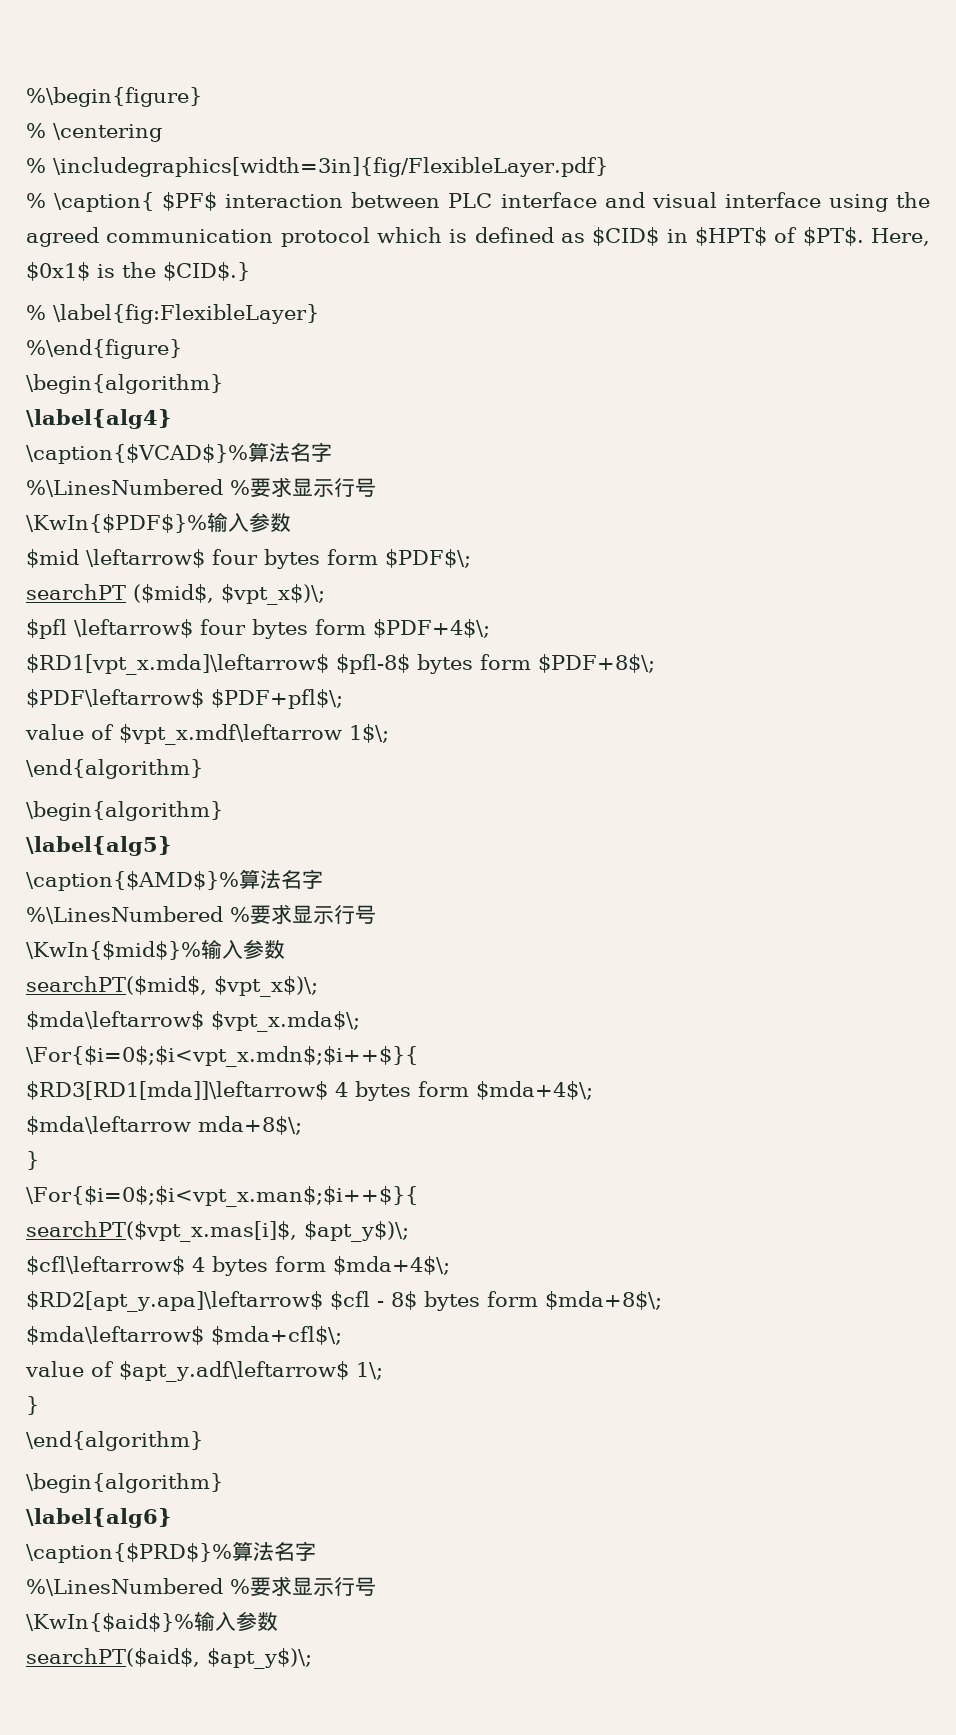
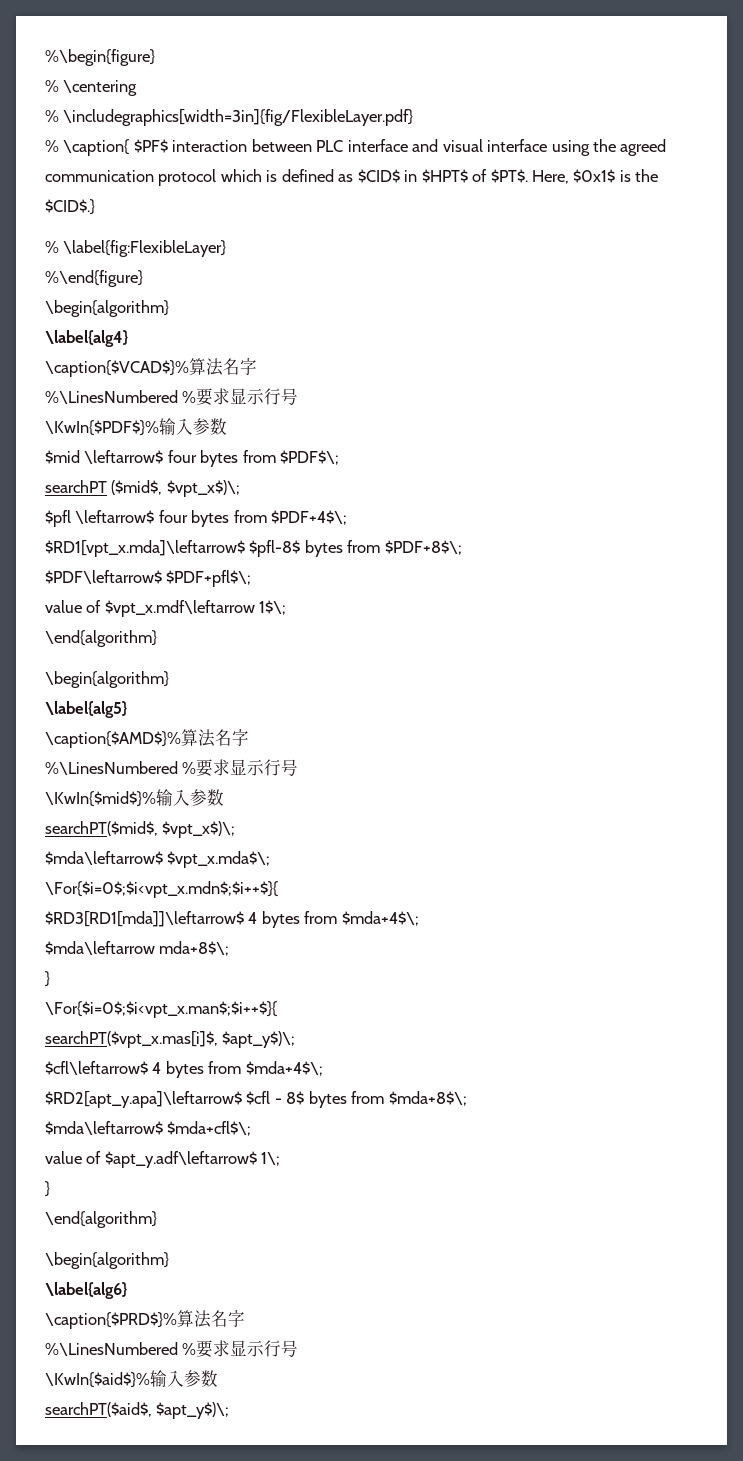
- $mid \leftarrow$ four bytes form $PDF$\;
+ $mid \leftarrow$ four bytes from $PDF$\;
- $pfl \leftarrow$ four bytes form $PDF+4$\;
+ $pfl \leftarrow$ four bytes from $PDF+4$\;
- $RD1[vpt_x.mda]\leftarrow$ $pfl-8$ bytes form $PDF+8$\;
+ $RD1[vpt_x.mda]\leftarrow$ $pfl-8$ bytes from $PDF+8$\;
- $RD3[RD1[mda]]\leftarrow$ 4 bytes form $mda+4$\;
+ $RD3[RD1[mda]]\leftarrow$ 4 bytes from $mda+4$\;
- $cfl\leftarrow$ 4 bytes form $mda+4$\;
+ $cfl\leftarrow$ 4 bytes from $mda+4$\;
- $RD2[apt_y.apa]\leftarrow$ $cfl - 8$ bytes form $mda+8$\;
+ $RD2[apt_y.apa]\leftarrow$ $cfl - 8$ bytes from $mda+8$\;

